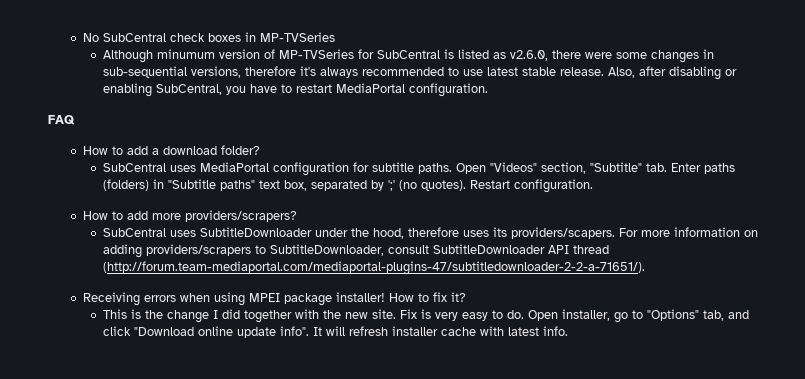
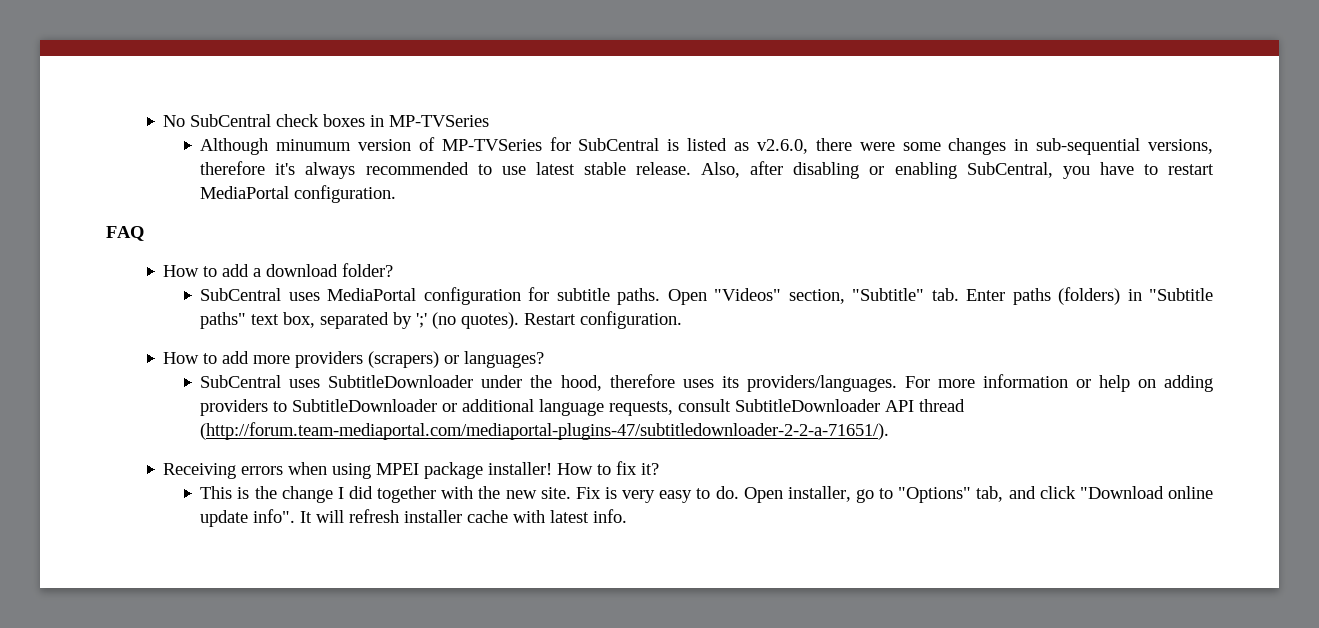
- How to add more providers/scrapers?
+ How to add more providers (scrapers) or languages?
- SubCentral uses SubtitleDownloader under the hood, therefore uses its providers/scapers.
+ SubCentral uses SubtitleDownloader under the hood, therefore uses its providers/languages.
- For more information on adding providers/scrapers to SubtitleDownloader, consult SubtitleDownloader API thread (http://forum.team-mediaportal.com/mediaportal-plugins-47/subtitledownloader-2-2-a-71651/).
+ For more information or help on adding providers to SubtitleDownloader or additional language requests, consult SubtitleDownloader API thread (http://forum.team-mediaportal.com/mediaportal-plugins-47/subtitledownloader-2-2-a-71651/).

